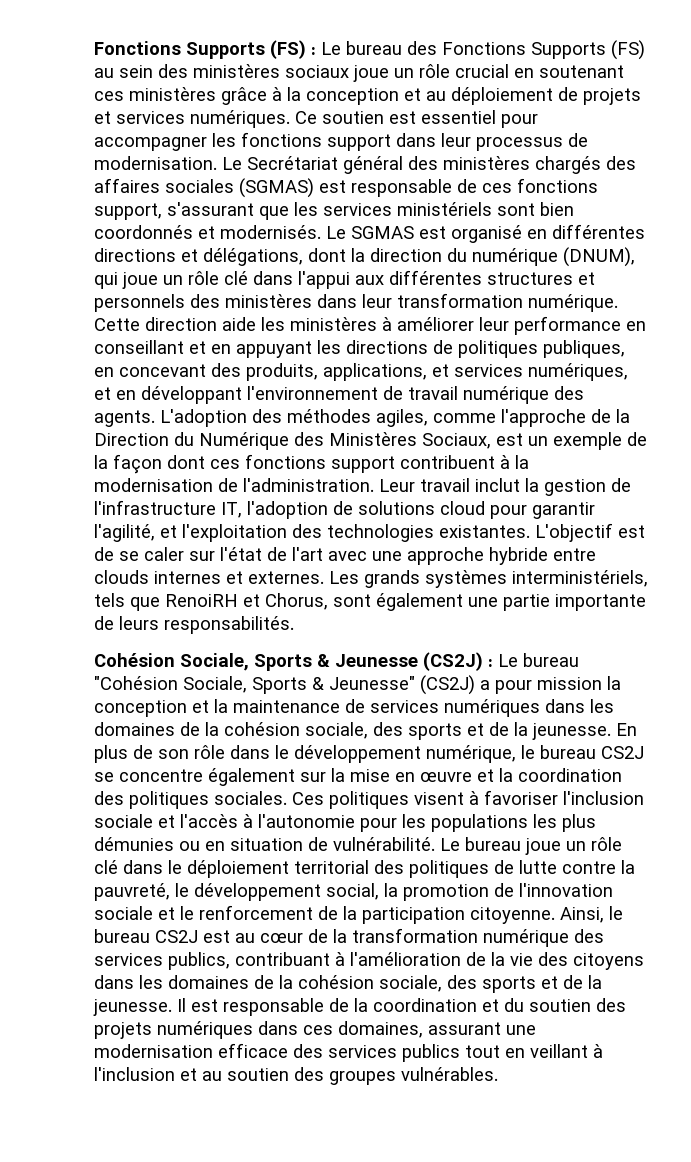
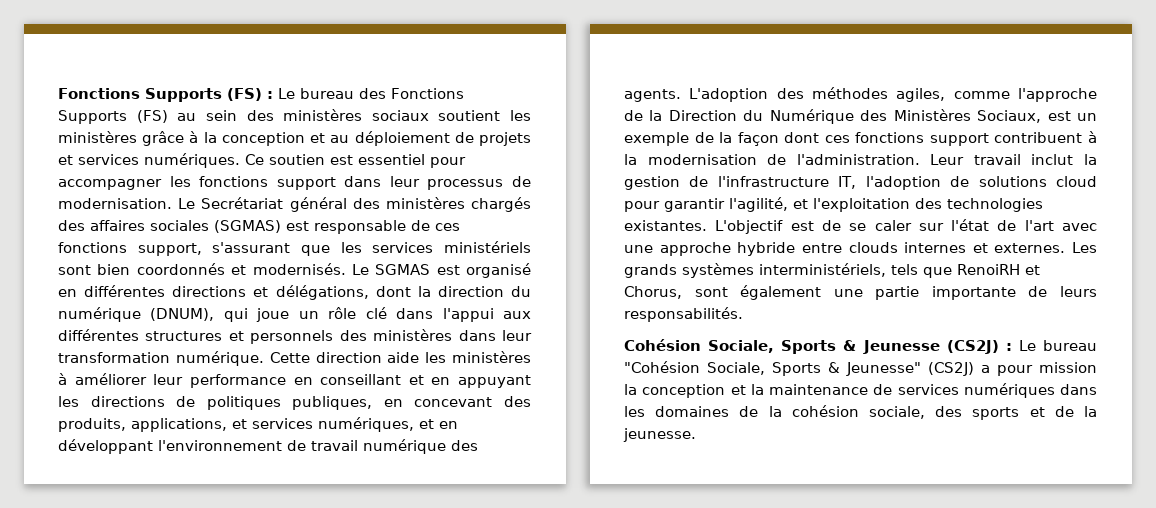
- Fonctions Supports (FS) : Le bureau des Fonctions Supports (FS) au sein des ministères sociaux joue un rôle crucial en soutenant ces ministères grâce à la conception et au déploiement de projets et services numériques.
+ Fonctions Supports (FS) : Le bureau des Fonctions Supports (FS) au sein des ministères sociaux soutient les ministères grâce à la conception et au déploiement de projets et services numériques.
- En plus de son rôle dans le développement numérique, le bureau CS2J se concentre également sur la mise en œuvre et la coordination des politiques sociales. Ces politiques visent à favoriser l'inclusion sociale et l'accès à l'autonomie pour les populations les plus démunies ou en situation de vulnérabilité. Le bureau joue un rôle clé dans le déploiement territorial des politiques de lutte contre la pauvreté, le développement social, la promotion de l'innovation sociale et le renforcement de la participation citoyenne. Ainsi, le bureau CS2J est au cœur de la transformation numérique des services publics, contribuant à l'amélioration de la vie des citoyens dans les domaines de la cohésion sociale, des sports et de la jeunesse. Il est responsable de la coordination et du soutien des projets numériques dans ces domaines, assurant une modernisation efficace des services publics tout en veillant à l'inclusion et au soutien des groupes vulnérables.

